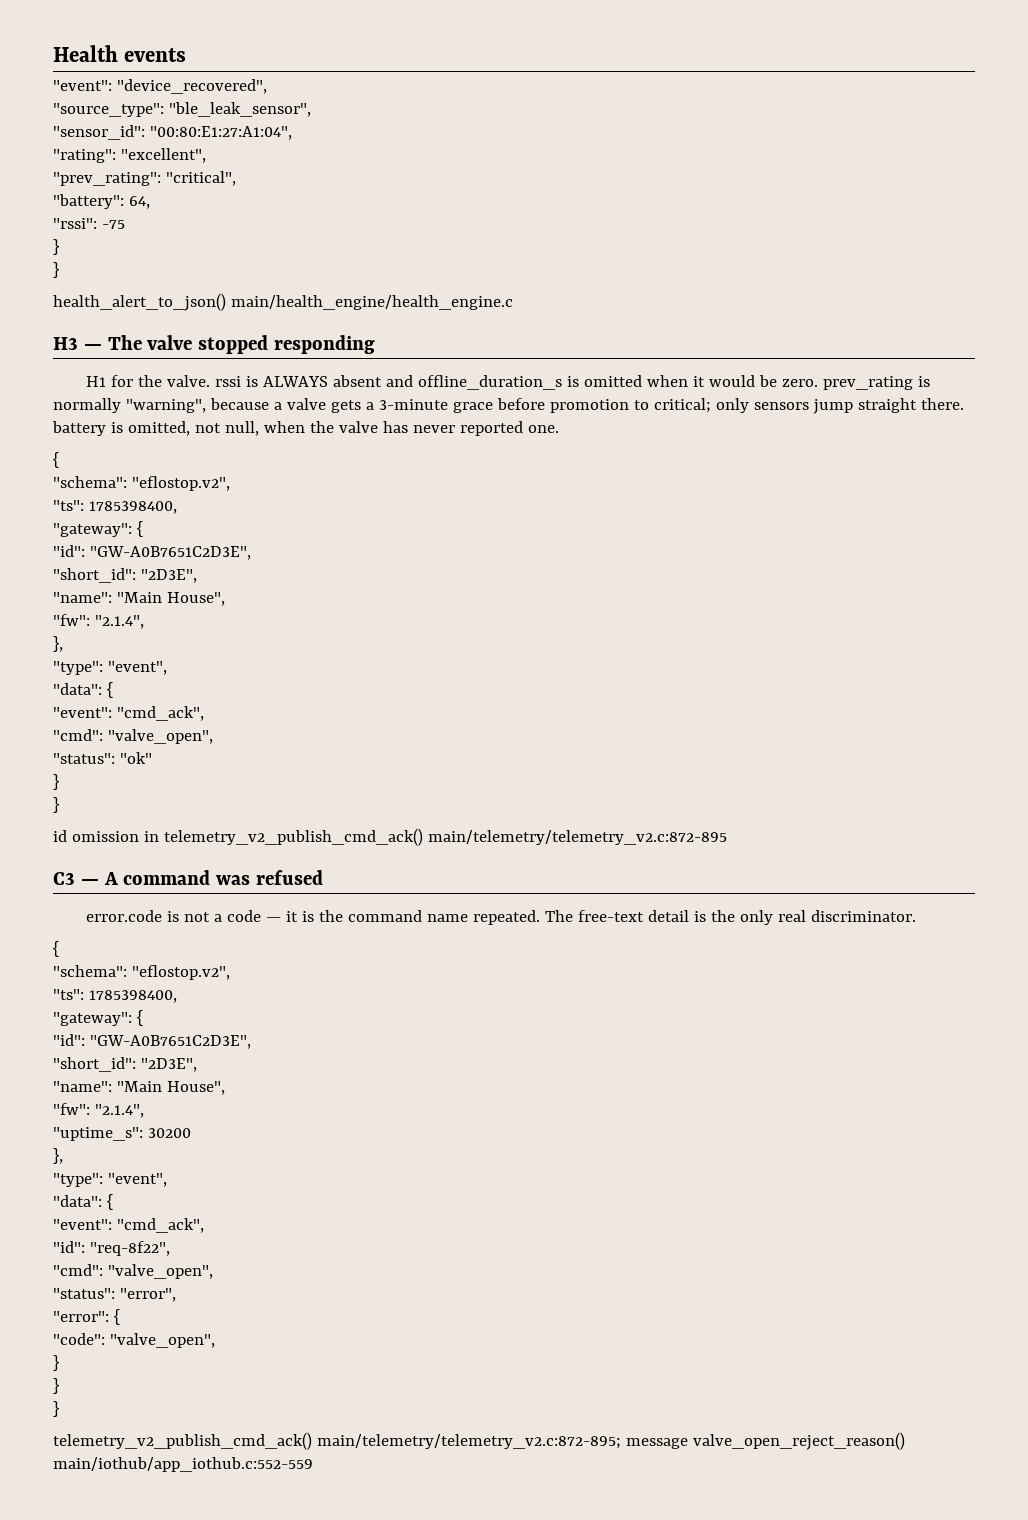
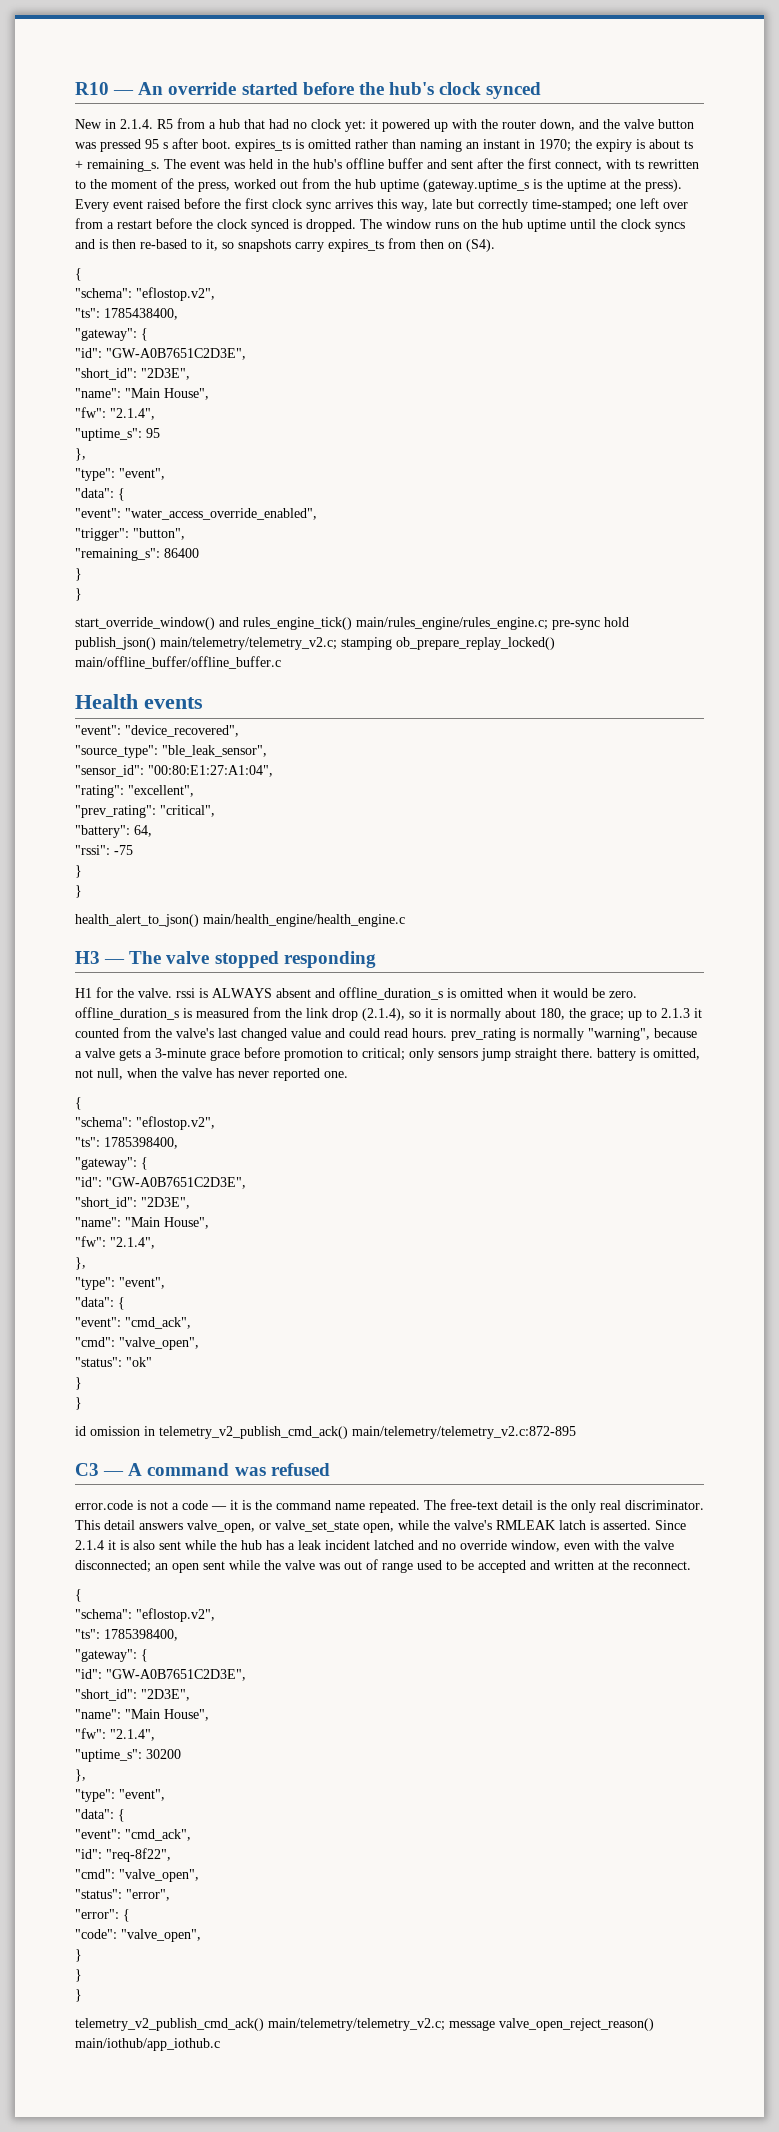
+ R10 — An override started before the hub's clock synced
+ New in 2.1.4. R5 from a hub that had no clock yet: it powered up with the router down, and the valve button was pressed 95 s after boot. expires_ts is omitted rather than naming an instant in 1970; the expiry is about ts + remaining_s. The event was held in the hub's offline buffer and sent after the first connect, with ts rewritten to the moment of the press, worked out from the hub uptime (gateway.uptime_s is the uptime at the press). Every event raised before the first clock sync arrives this way, late but correctly time-stamped; one left over from a restart before the clock synced is dropped. The window runs on the hub uptime until the clock syncs and is then re-based to it, so snapshots carry expires_ts from then on (S4).
+ {
+ "schema": "eflostop.v2",
+ "ts": 1785438400,
+ "gateway": {
+ "id": "GW-A0B7651C2D3E",
+ "short_id": "2D3E",
+ "name": "Main House",
+ "fw": "2.1.4",
+ "uptime_s": 95
+ },
+ "type": "event",
+ "data": {
+ "event": "water_access_override_enabled",
+ "trigger": "button",
+ "remaining_s": 86400
+ }
+ }
+ start_override_window() and rules_engine_tick() main/rules_engine/rules_engine.c; pre-sync hold publish_json() main/telemetry/telemetry_v2.c; stamping ob_prepare_replay_locked() main/offline_buffer/offline_buffer.c
- H1 for the valve. rssi is ALWAYS absent and offline_duration_s is omitted when it would be zero. prev_rating is normally "warning", because a valve gets a 3-minute grace before promotion to critical; only sensors jump straight there. battery is omitted, not null, when the valve has never reported one.
+ H1 for the valve. rssi is ALWAYS absent and offline_duration_s is omitted when it would be zero. offline_duration_s is measured from the link drop (2.1.4), so it is normally about 180, the grace; up to 2.1.3 it counted from the valve's last changed value and could read hours. prev_rating is normally "warning", because a valve gets a 3-minute grace before promotion to critical; only sensors jump straight there. battery is omitted, not null, when the valve has never reported one.
+ This detail answers valve_open, or valve_set_state open, while the valve's RMLEAK latch is asserted. Since 2.1.4 it is also sent while the hub has a leak incident latched and no override window, even with the valve disconnected; an open sent while the valve was out of range used to be accepted and written at the reconnect.
- telemetry_v2_publish_cmd_ack() main/telemetry/telemetry_v2.c:872-895; message valve_open_reject_reason() main/iothub/app_iothub.c:552-559
+ telemetry_v2_publish_cmd_ack() main/telemetry/telemetry_v2.c; message valve_open_reject_reason() main/iothub/app_iothub.c

